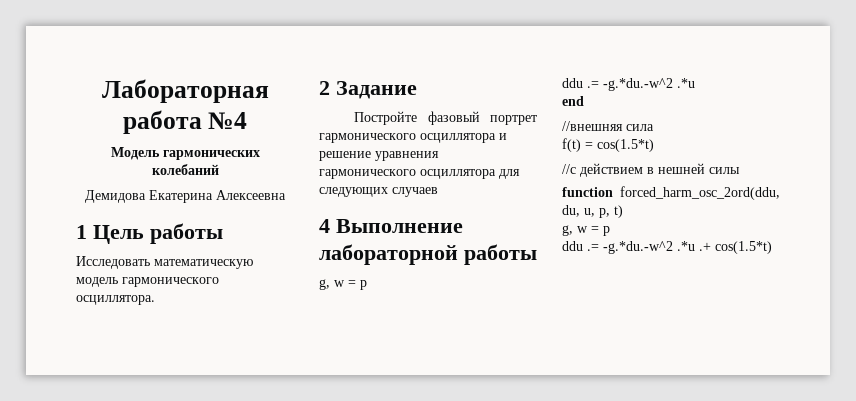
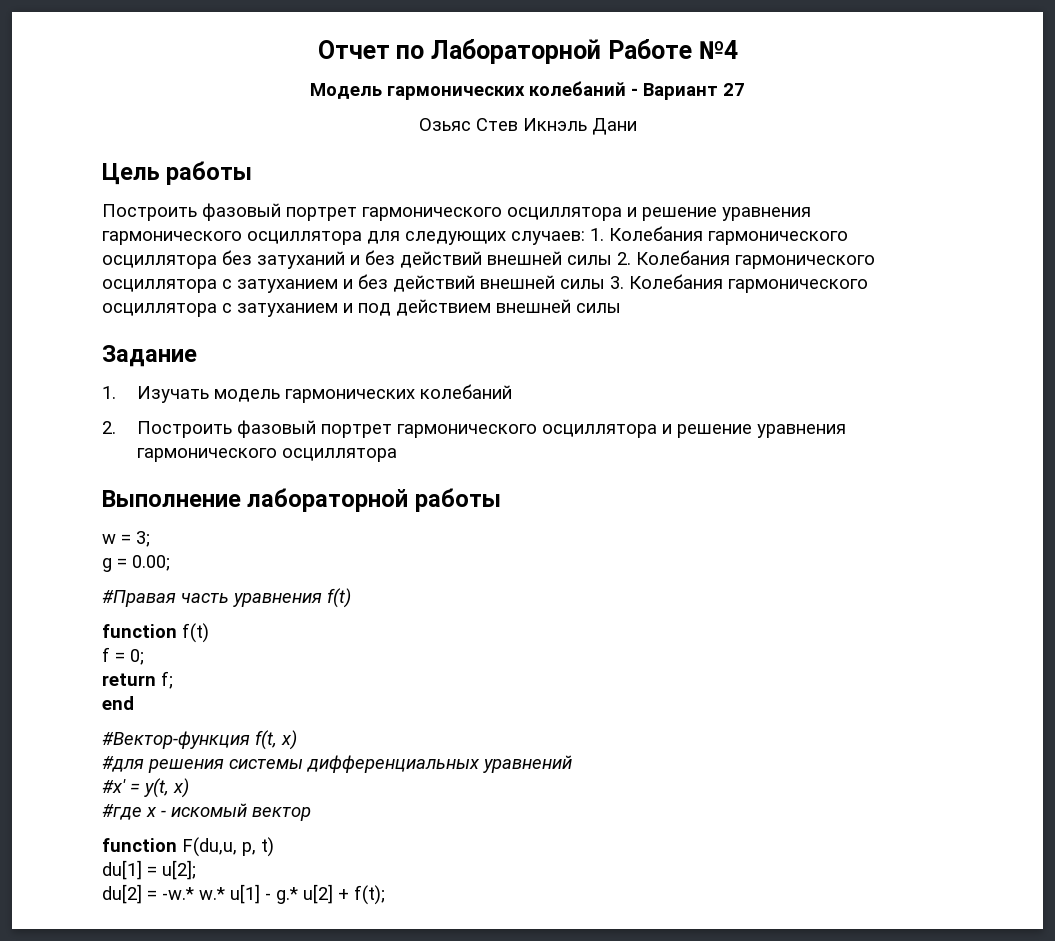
- Лабораторная работа №4
+ Отчет по Лабораторной Работе №4
- Модель гармонических колебаний
- Демидова Екатерина Алексеевна
- 1 Цель работы
- Исследовать математическую модель гармонического осциллятора.
- 2 Задание
- Постройте фазовый портрет гармонического осциллятора и решение уравнения гармонического осциллятора для следующих случаев
- 4 Выполнение лабораторной работы
- g, w = p
- ddu .= -g.*du.-w^2 .*u
+ Модель гармонических колебаний - Вариант 27
+ Озьяс Стев Икнэль Дани
+ Цель работы
+ Построить фазовый портрет гармонического осциллятора и решение уравнения гармонического осциллятора для следующих случаев: 1. Колебания гармонического осциллятора без затуханий и без действий внешней силы 2. Колебания гармонического осциллятора c затуханием и без действий внешней силы 3. Колебания гармонического осциллятора c затуханием и под действием внешней силы
+ Задание
+ 1. Изучать модель гармонических колебаний
+ 2. Построить фазовый портрет гармонического осциллятора и решение уравнения гармонического осциллятора
+ Выполнение лабораторной работы
+ w = 3;
+ g = 0.00;
+ #Правая часть уравнения f(t)
+ function f(t)
+ f = 0;
+ return f;
  end
- //внешняя сила
- f(t) = cos(1.5*t)
- //с действием в нешней силы
- function forced_harm_osc_2ord(ddu, du, u, p, t)
- g, w = p
- ddu .= -g.*du.-w^2 .*u .+ cos(1.5*t)
+ #Вектор-функция f(t, x)
+ #для решения системы дифференциальных уравнений
+ #x' = y(t, x)
+ #где x - искомый вектор
+ function F(du,u, p, t)
+ du[1] = u[2];
+ du[2] = -w.* w.* u[1] - g.* u[2] + f(t);

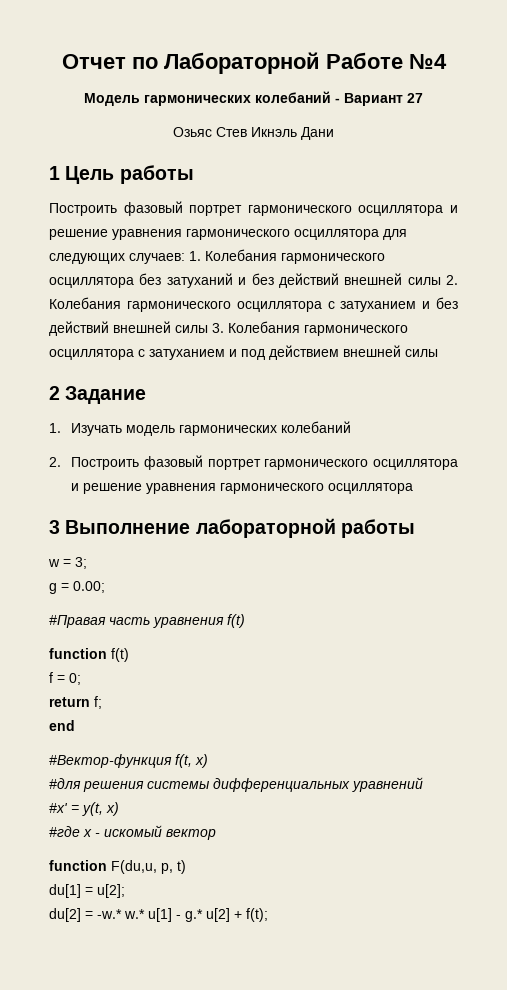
- Цель работы
+ 1 Цель работы
- Задание
+ 2 Задание
- Выполнение лабораторной работы
+ 3 Выполнение лабораторной работы

